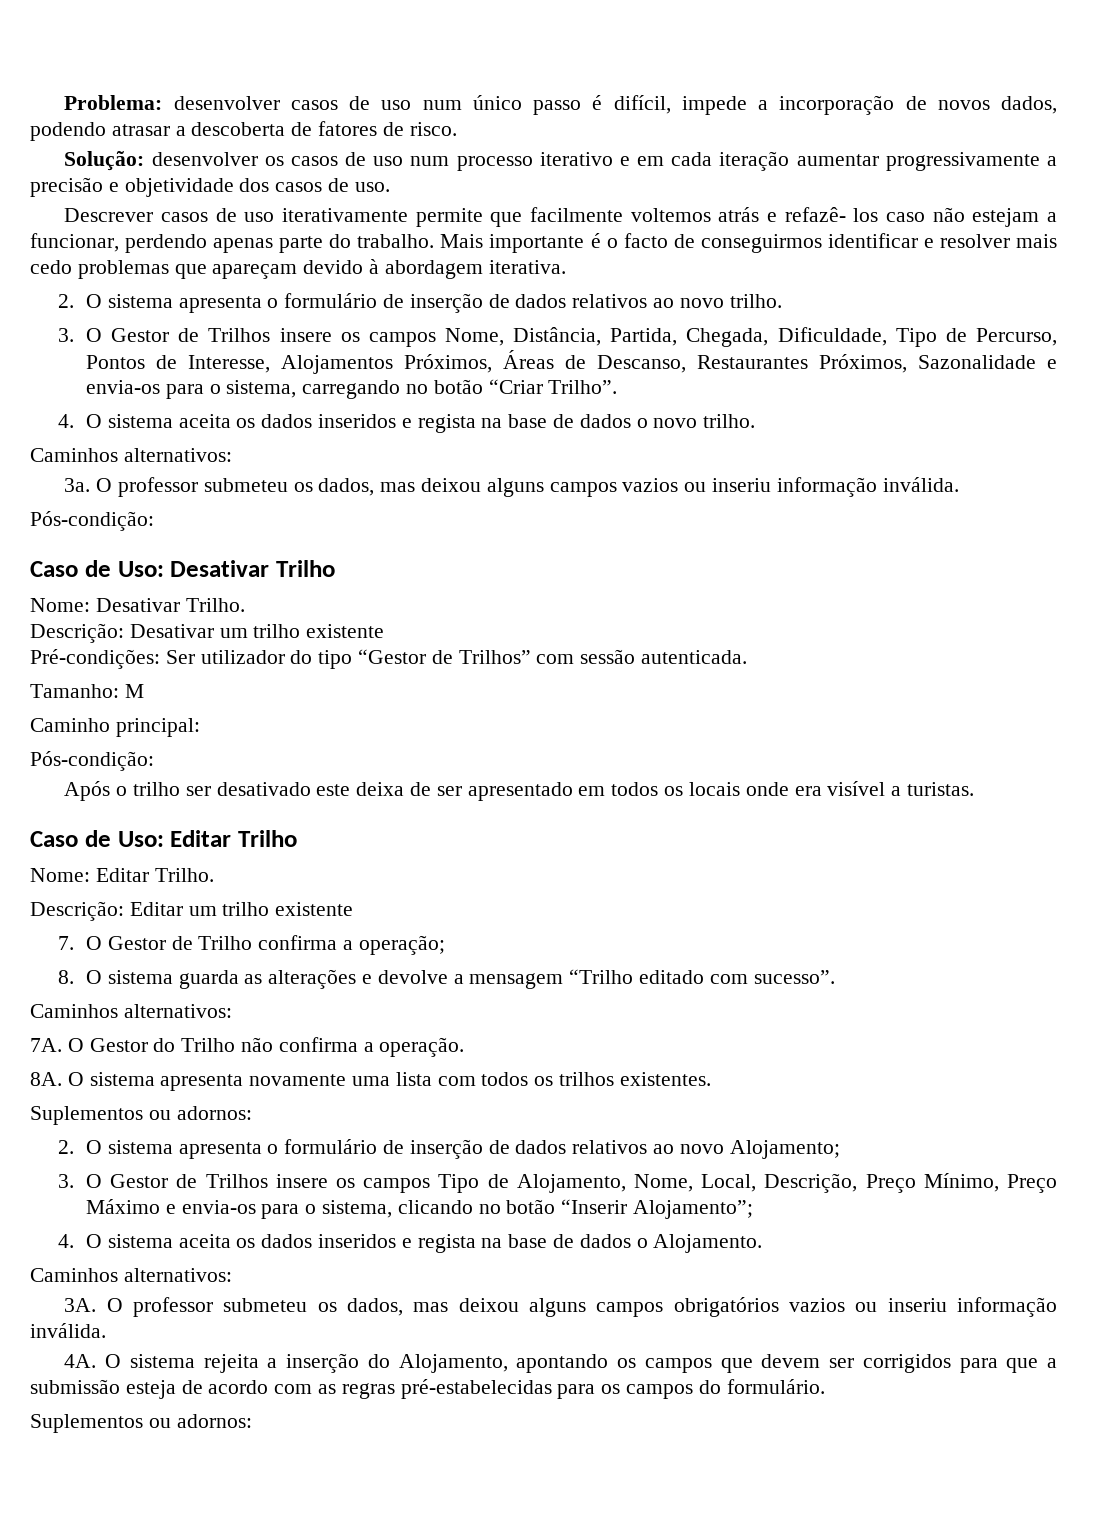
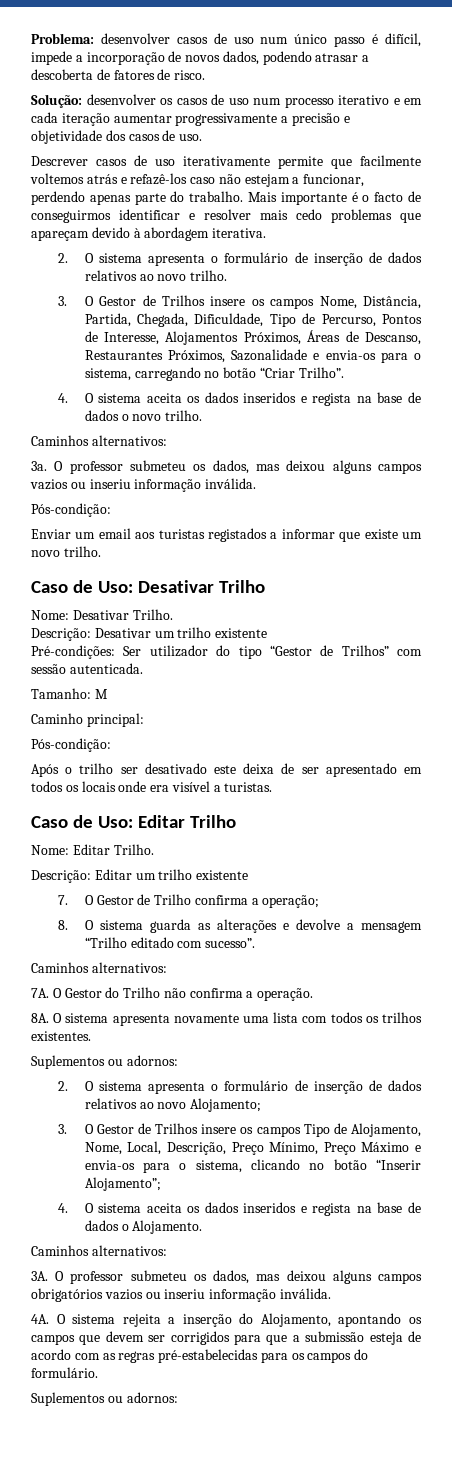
- Descrever casos de uso iterativamente permite que facilmente voltemos atrás e refazê- los caso não estejam a funcionar, perdendo apenas parte do trabalho.
+ Descrever casos de uso iterativamente permite que facilmente voltemos atrás e refazê-los caso não estejam a funcionar, perdendo apenas parte do trabalho.
+ Enviar um email aos turistas registados a informar que existe um novo trilho.

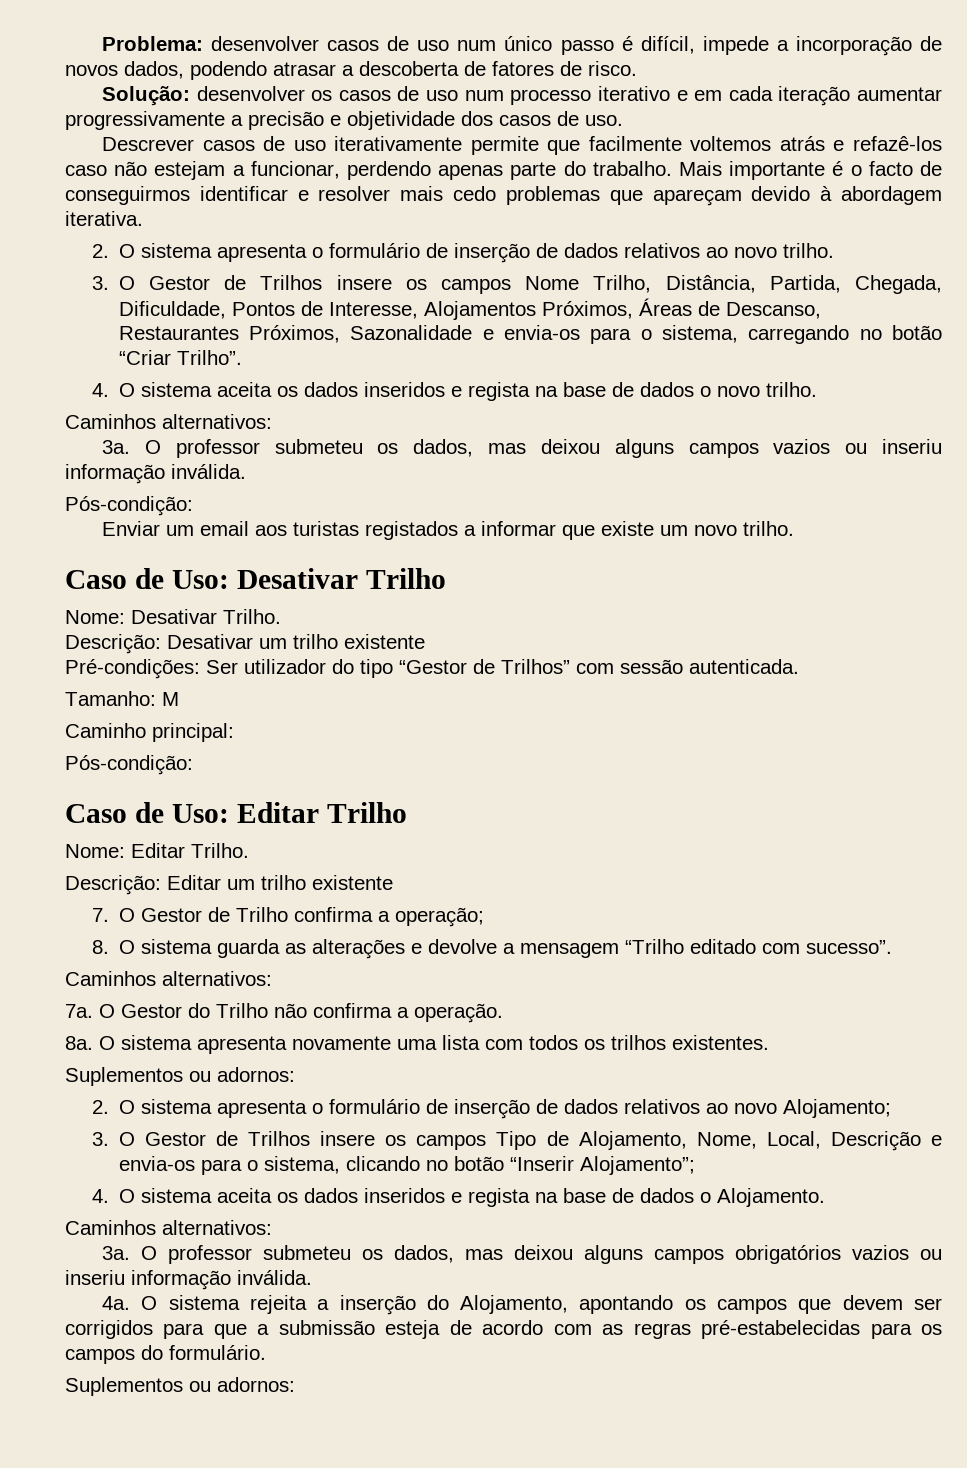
- 3. O Gestor de Trilhos insere os campos Nome, Distância, Partida, Chegada, Dificuldade, Tipo de Percurso, Pontos de Interesse, Alojamentos Próximos, Áreas de Descanso, Restaurantes Próximos, Sazonalidade e envia-os para o sistema, carregando no botão “Criar Trilho”.
+ 3. O Gestor de Trilhos insere os campos Nome Trilho, Distância, Partida, Chegada, Dificuldade, Pontos de Interesse, Alojamentos Próximos, Áreas de Descanso, Restaurantes Próximos, Sazonalidade e envia-os para o sistema, carregando no botão “Criar Trilho”.
- Após o trilho ser desativado este deixa de ser apresentado em todos os locais onde era visível a turistas.
- 7A.
+ 7a.
- 8A.
+ 8a.
- 3. O Gestor de Trilhos insere os campos Tipo de Alojamento, Nome, Local, Descrição, Preço Mínimo, Preço Máximo e envia-os para o sistema, clicando no botão “Inserir Alojamento”;
+ 3. O Gestor de Trilhos insere os campos Tipo de Alojamento, Nome, Local, Descrição e envia-os para o sistema, clicando no botão “Inserir Alojamento”;
  4. O sistema aceita os dados inseridos e regista na base de dados o Alojamento.
  Caminhos alternativos:
- 3A.
+ 3a.
- 4A.
+ 4a.

